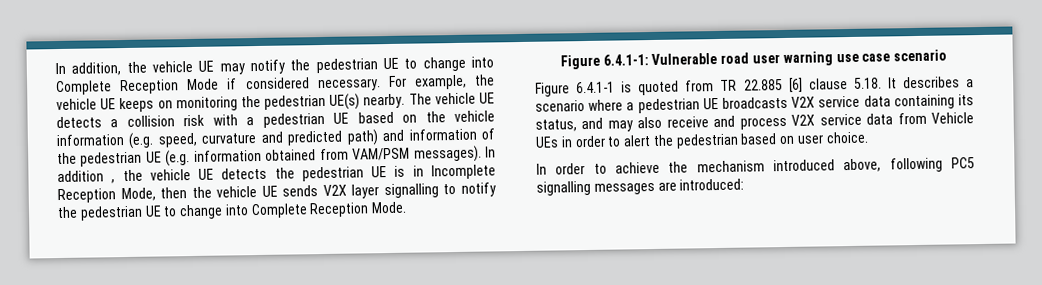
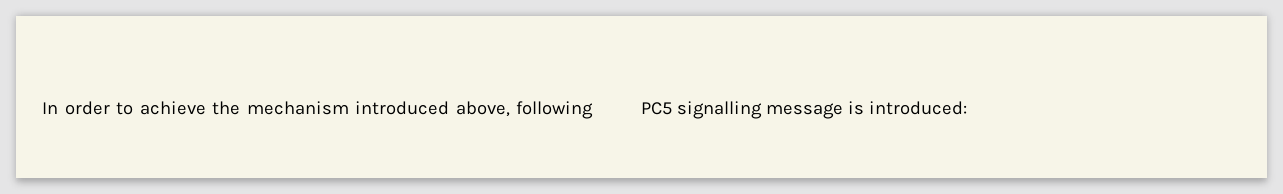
- In addition, the vehicle UE may notify the pedestrian UE to change into Complete Reception Mode if considered necessary. For example, the vehicle UE keeps on monitoring the pedestrian UE(s) nearby. The vehicle UE detects a collision risk with a pedestrian UE based on the vehicle information (e.g. speed, curvature and predicted path) and information of the pedestrian UE (e.g. information obtained from VAM/PSM messages). In addition , the vehicle UE detects the pedestrian UE is in Incomplete Reception Mode, then the vehicle UE sends V2X layer signalling to notify the pedestrian UE to change into Complete Reception Mode.
- Figure 6.4.1-1: Vulnerable road user warning use case scenario
- Figure 6.4.1-1 is quoted from TR 22.885 [6] clause 5.18. It describes a scenario where a pedestrian UE broadcasts V2X service data containing its status, and may also receive and process V2X service data from Vehicle UEs in order to alert the pedestrian based on user choice.
- In order to achieve the mechanism introduced above, following PC5 signalling messages are introduced:
+ In order to achieve the mechanism introduced above, following PC5 signalling message is introduced:

